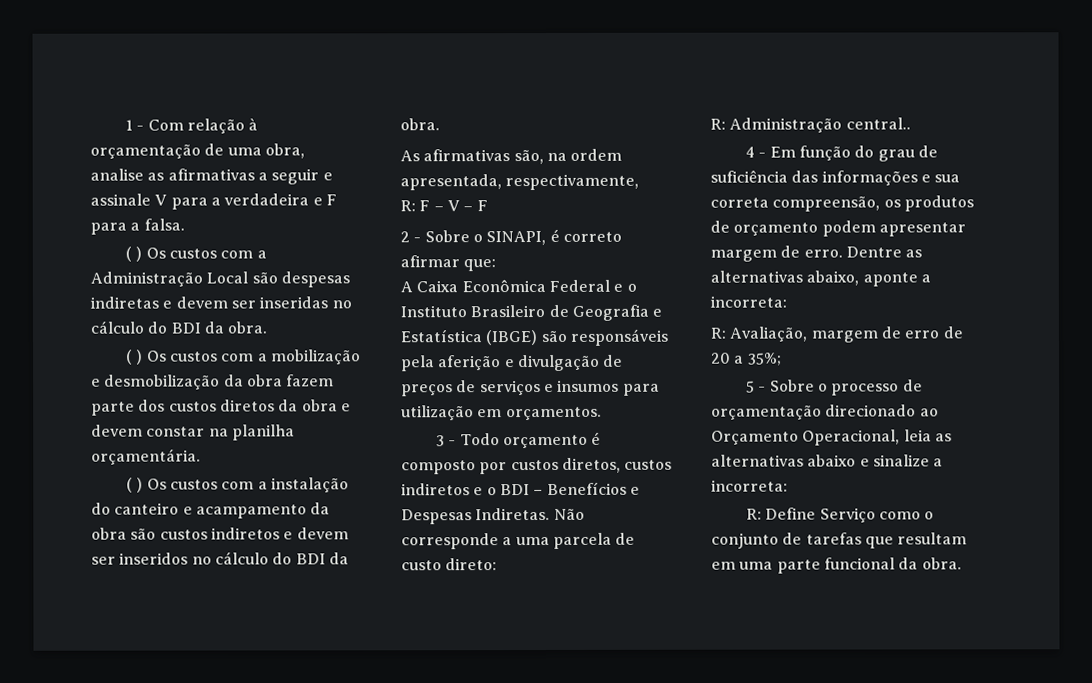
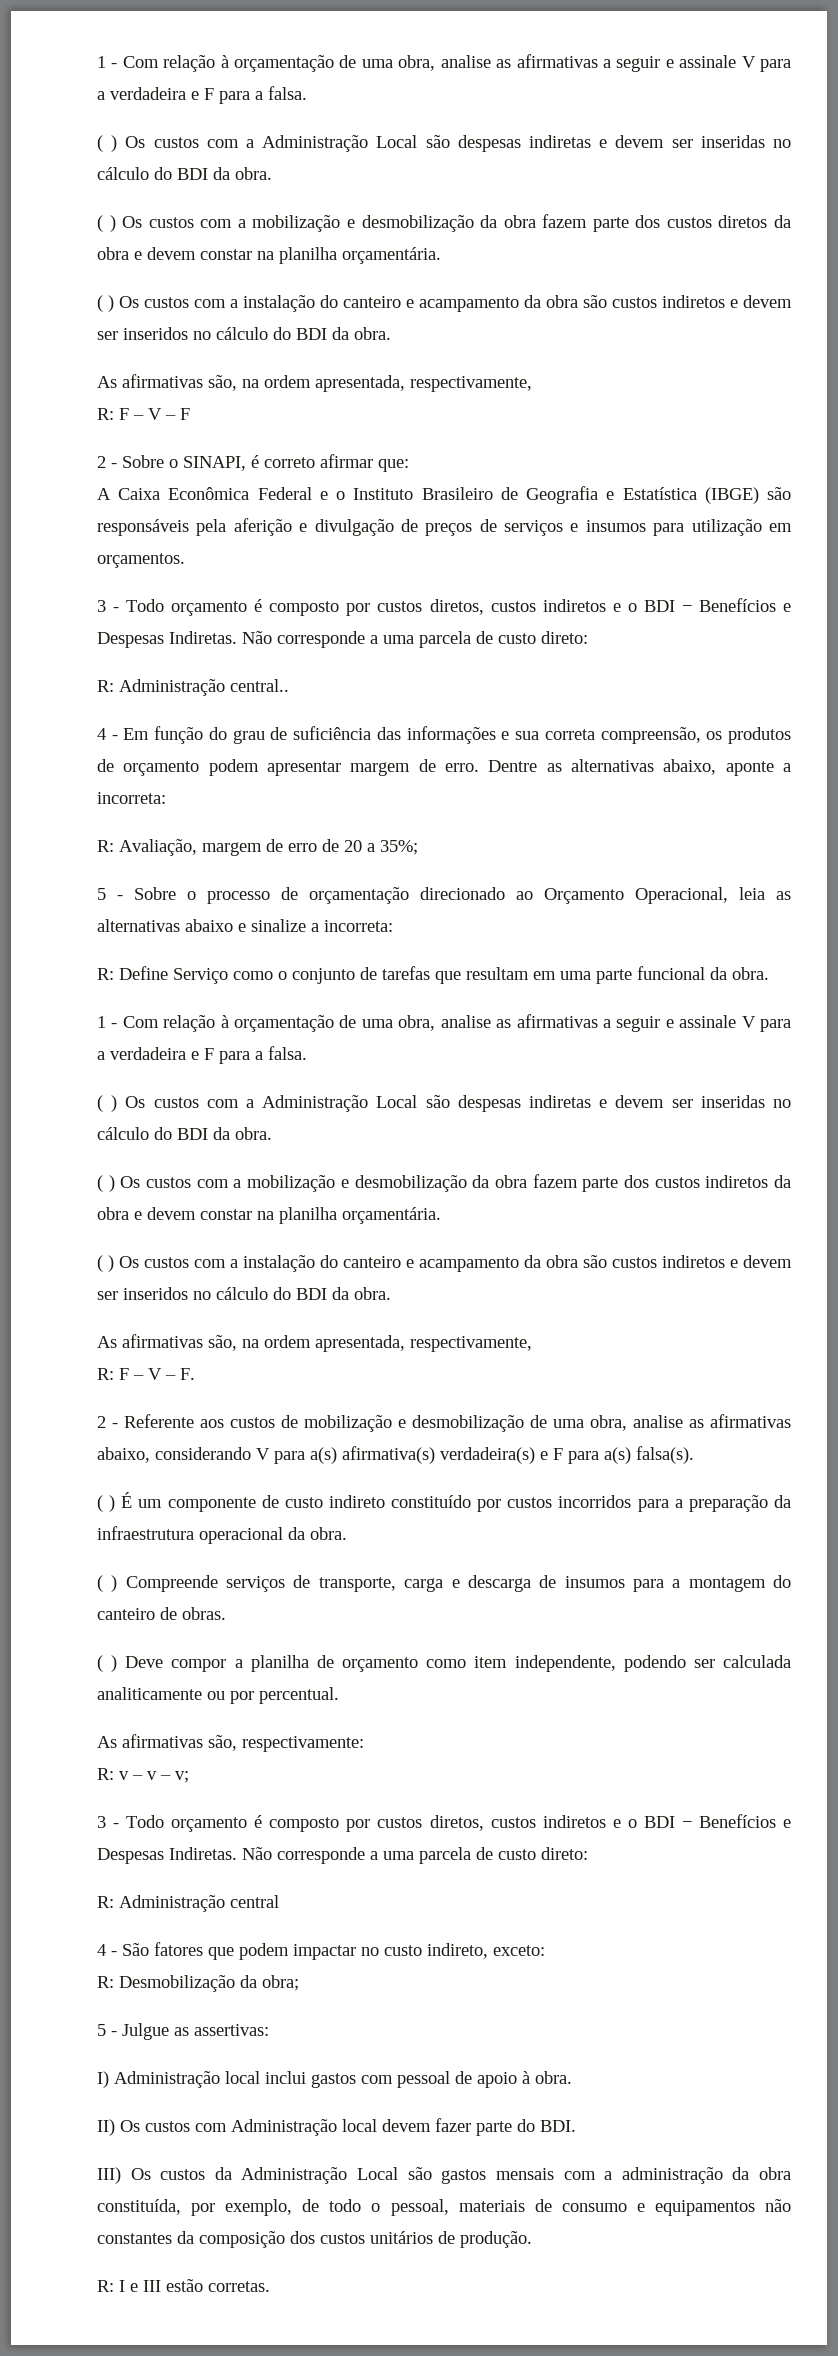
  R: Define Serviço como o conjunto de tarefas que resultam em uma parte funcional da obra.
+ 1 - Com relação à orçamentação de uma obra, analise as afirmativas a seguir e assinale V para a verdadeira e F para a falsa.
+ ( ) Os custos com a Administração Local são despesas indiretas e devem ser inseridas no cálculo do BDI da obra.
+ ( ) Os custos com a mobilização e desmobilização da obra fazem parte dos custos indiretos da obra e devem constar na planilha orçamentária.
+ ( ) Os custos com a instalação do canteiro e acampamento da obra são custos indiretos e devem ser inseridos no cálculo do BDI da obra.
+ As afirmativas são, na ordem apresentada, respectivamente,
+ R: F – V – F.
+ 2 - Referente aos custos de mobilização e desmobilização de uma obra, analise as afirmativas abaixo, considerando V para a(s) afirmativa(s) verdadeira(s) e F para a(s) falsa(s).
+ ( ) É um componente de custo indireto constituído por custos incorridos para a preparação da infraestrutura operacional da obra.
+ ( ) Compreende serviços de transporte, carga e descarga de insumos para a montagem do canteiro de obras.
+ ( ) Deve compor a planilha de orçamento como item independente, podendo ser calculada analiticamente ou por percentual.
+ As afirmativas são, respectivamente:
+ R: v – v – v;
+ 3 - Todo orçamento é composto por custos diretos, custos indiretos e o BDI − Benefícios e Despesas Indiretas. Não corresponde a uma parcela de custo direto:
+ R: Administração central
+ 4 - São fatores que podem impactar no custo indireto, exceto:
+ R: Desmobilização da obra;
+ 5 - Julgue as assertivas:
+ I) Administração local inclui gastos com pessoal de apoio à obra.
+ II) Os custos com Administração local devem fazer parte do BDI.
+ III) Os custos da Administração Local são gastos mensais com a administração da obra constituída, por exemplo, de todo o pessoal, materiais de consumo e equipamentos não constantes da composição dos custos unitários de produção.
+ R: I e III estão corretas.

